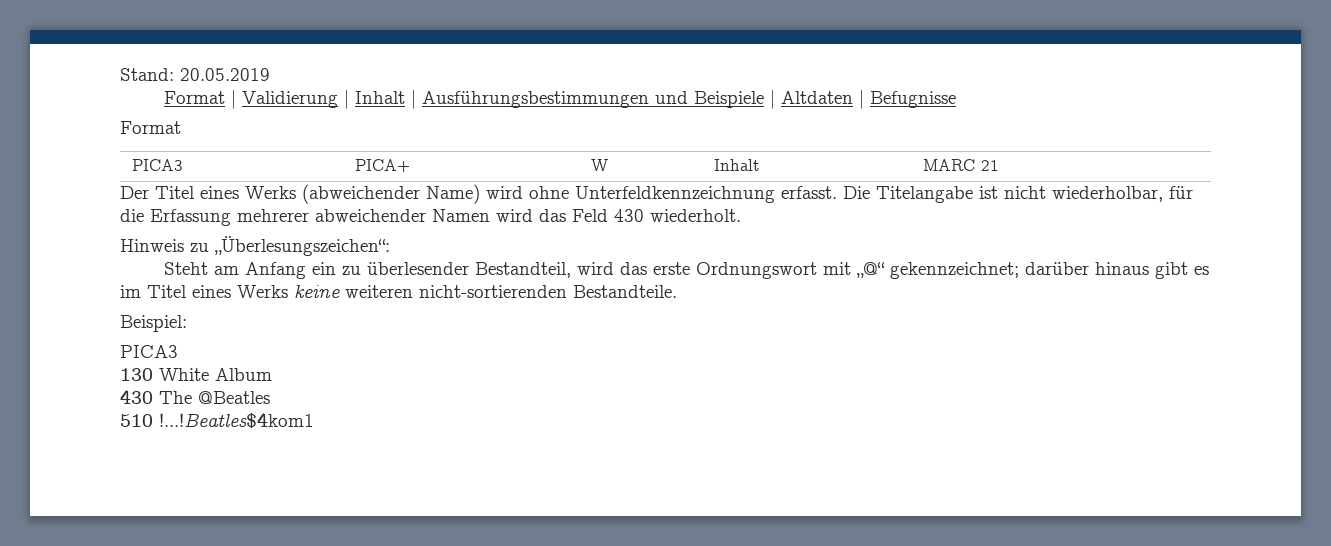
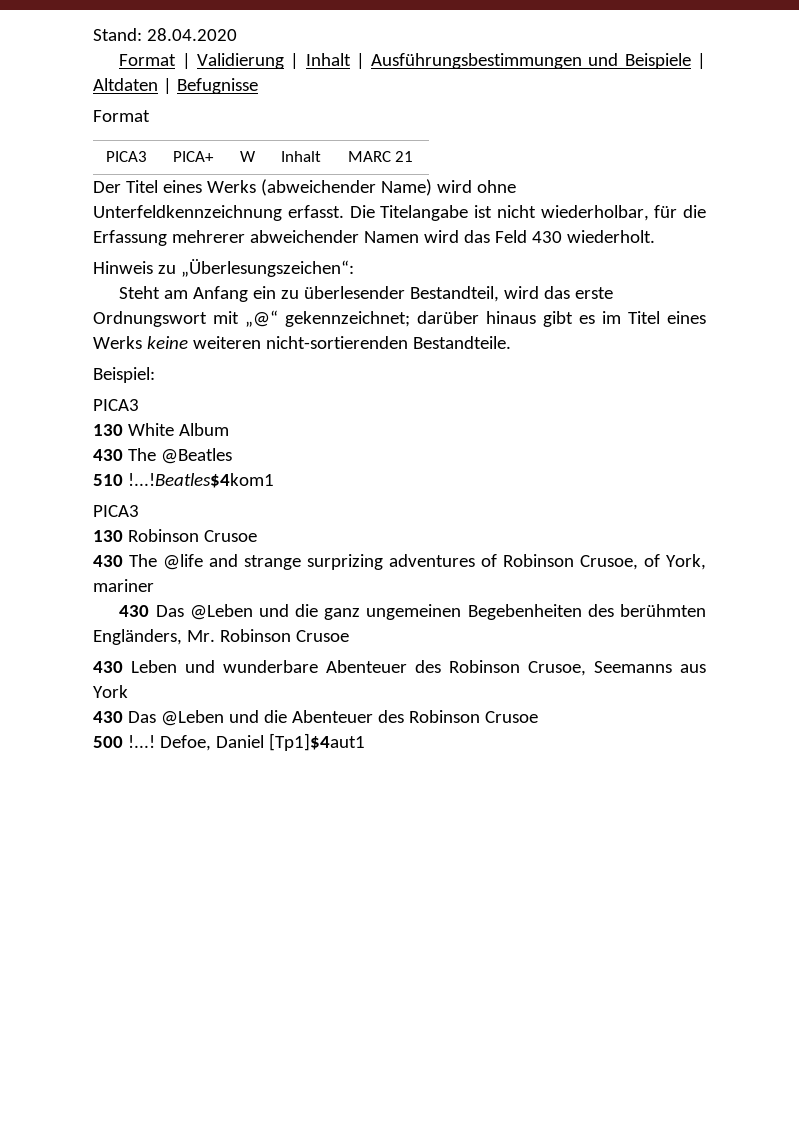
- Stand: 20.05.2019
+ Stand: 28.04.2020
  510 !...!Beatles$4kom1
+ PICA3
+ 130 Robinson Crusoe
+ 430 The @life and strange surprizing adventures of Robinson Crusoe, of York, mariner
+ 430 Das @Leben und die ganz ungemeinen Begebenheiten des berühmten Engländers, Mr. Robinson Crusoe
+ 430 Leben und wunderbare Abenteuer des Robinson Crusoe, Seemanns aus York
+ 430 Das @Leben und die Abenteuer des Robinson Crusoe
+ 500 !...! Defoe, Daniel [Tp1]$4aut1

